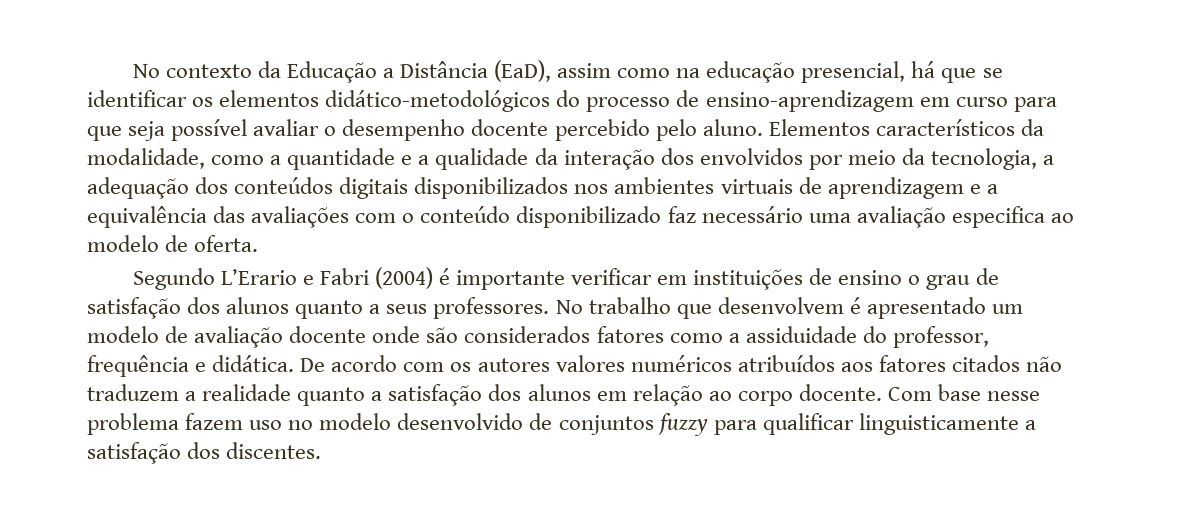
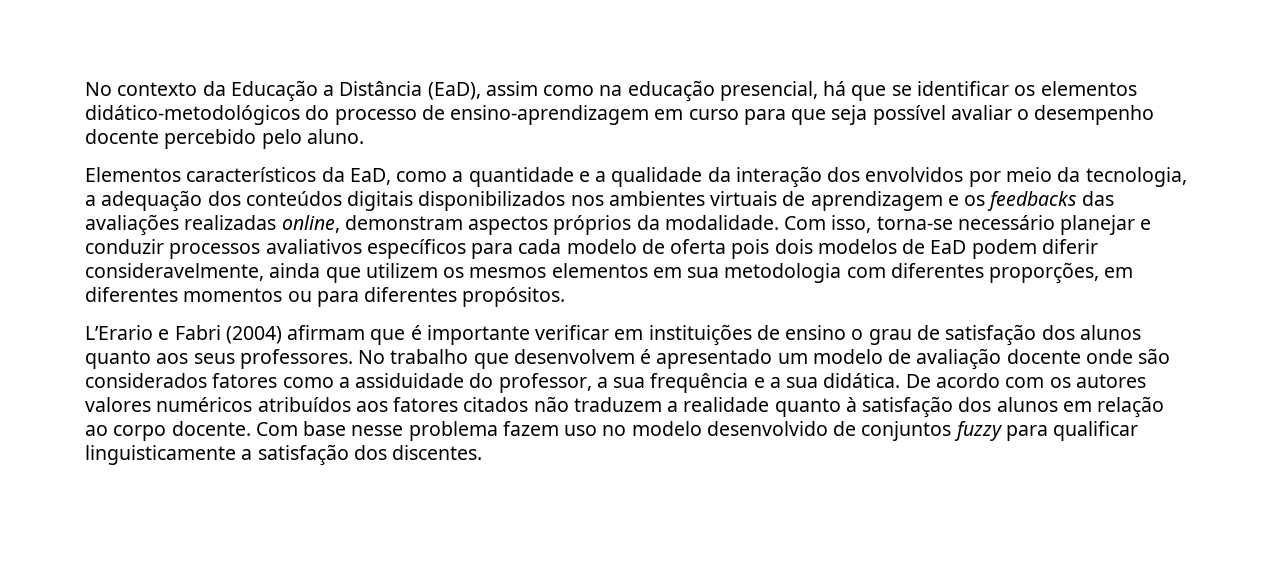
- No contexto da Educação a Distância (EaD), assim como na educação presencial, há que se identificar os elementos didático-metodológicos do processo de ensino-aprendizagem em curso para que seja possível avaliar o desempenho docente percebido pelo aluno. Elementos característicos da modalidade, como a quantidade e a qualidade da interação dos envolvidos por meio da tecnologia, a adequação dos conteúdos digitais disponibilizados nos ambientes virtuais de aprendizagem e a equivalência das avaliações com o conteúdo disponibilizado faz necessário uma avaliação especifica ao modelo de oferta.
- Segundo L’Erario e Fabri (2004) é importante verificar em instituições de ensino o grau de satisfação dos alunos quanto a seus professores.
+ No contexto da Educação a Distância (EaD), assim como na educação presencial, há que se identificar os elementos didático-metodológicos do processo de ensino-aprendizagem em curso para que seja possível avaliar o desempenho docente percebido pelo aluno.
+ Elementos característicos da EaD, como a quantidade e a qualidade da interação dos envolvidos por meio da tecnologia, a adequação dos conteúdos digitais disponibilizados nos ambientes virtuais de aprendizagem e os feedbacks das avaliações realizadas online, demonstram aspectos próprios da modalidade. Com isso, torna-se necessário planejar e conduzir processos avaliativos específicos para cada modelo de oferta pois dois modelos de EaD podem diferir consideravelmente, ainda que utilizem os mesmos elementos em sua metodologia com diferentes proporções, em diferentes momentos ou para diferentes propósitos.
+ L’Erario e Fabri (2004) afirmam que é importante verificar em instituições de ensino o grau de satisfação dos alunos quanto aos seus professores.
- No trabalho que desenvolvem é apresentado um modelo de avaliação docente onde são considerados fatores como a assiduidade do professor, frequência e didática.
+ No trabalho que desenvolvem é apresentado um modelo de avaliação docente onde são considerados fatores como a assiduidade do professor, a sua frequência e a sua didática.
- De acordo com os autores valores numéricos atribuídos aos fatores citados não traduzem a realidade quanto a satisfação dos alunos em relação ao corpo docente.
+ De acordo com os autores valores numéricos atribuídos aos fatores citados não traduzem a realidade quanto à satisfação dos alunos em relação ao corpo docente.

